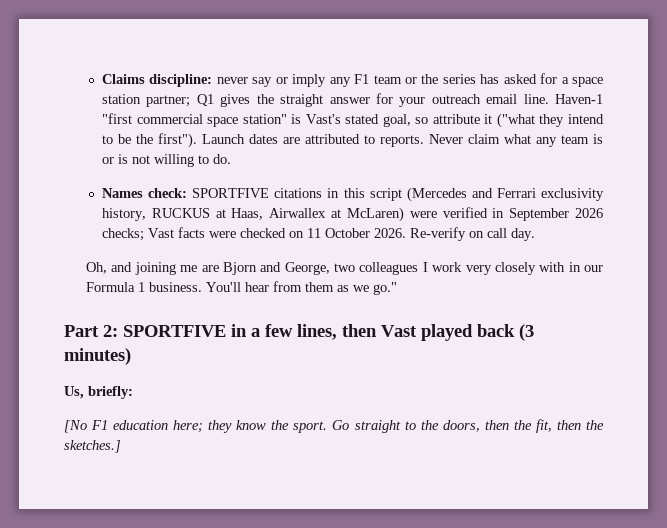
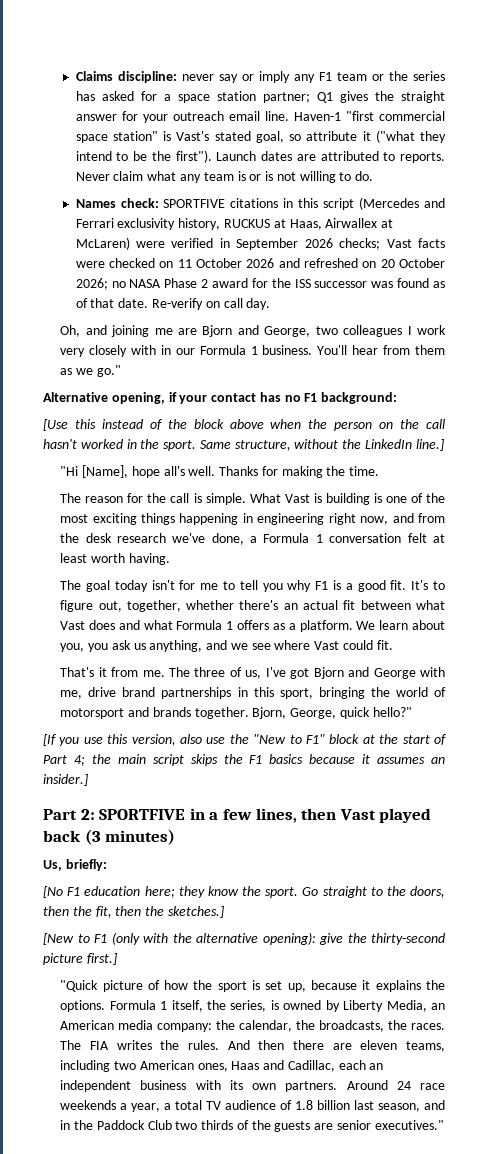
- Names check: SPORTFIVE citations in this script (Mercedes and Ferrari exclusivity history, RUCKUS at Haas, Airwallex at McLaren) were verified in September 2026 checks; Vast facts were checked on 11 October 2026.
+ Names check: SPORTFIVE citations in this script (Mercedes and Ferrari exclusivity history, RUCKUS at Haas, Airwallex at McLaren) were verified in September 2026 checks; Vast facts were checked on 11 October 2026 and refreshed on 20 October 2026; no NASA Phase 2 award for the ISS successor was found as of that date.
+ Alternative opening, if your contact has no F1 background:
+ [Use this instead of the block above when the person on the call hasn't worked in the sport. Same structure, without the LinkedIn line.]
+ "Hi [Name], hope all's well. Thanks for making the time.
+ The reason for the call is simple. What Vast is building is one of the most exciting things happening in engineering right now, and from the desk research we've done, a Formula 1 conversation felt at least worth having.
+ The goal today isn't for me to tell you why F1 is a good fit. It's to figure out, together, whether there's an actual fit between what Vast does and what Formula 1 offers as a platform. We learn about you, you ask us anything, and we see where Vast could fit.
+ That's it from me. The three of us, I've got Bjorn and George with me, drive brand partnerships in this sport, bringing the world of motorsport and brands together. Bjorn, George, quick hello?"
+ [If you use this version, also use the "New to F1" block at the start of Part 4; the main script skips the F1 basics because it assumes an insider.]
+ [New to F1 (only with the alternative opening): give the thirty-second picture first.]
+ "Quick picture of how the sport is set up, because it explains the options. Formula 1 itself, the series, is owned by Liberty Media, an American media company: the calendar, the broadcasts, the races. The FIA writes the rules. And then there are eleven teams, including two American ones, Haas and Cadillac, each an independent business with its own partners. Around 24 race weekends a year, a total TV audience of 1.8 billion last season, and in the Paddock Club two thirds of the guests are senior executives."

